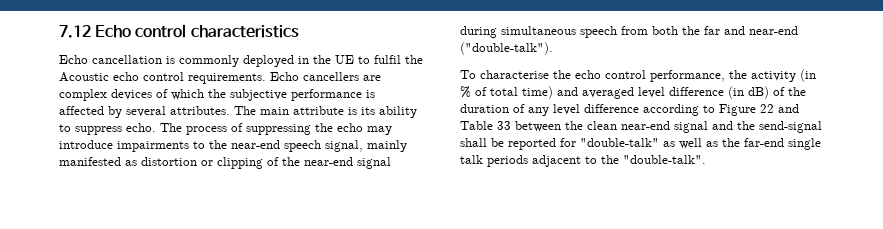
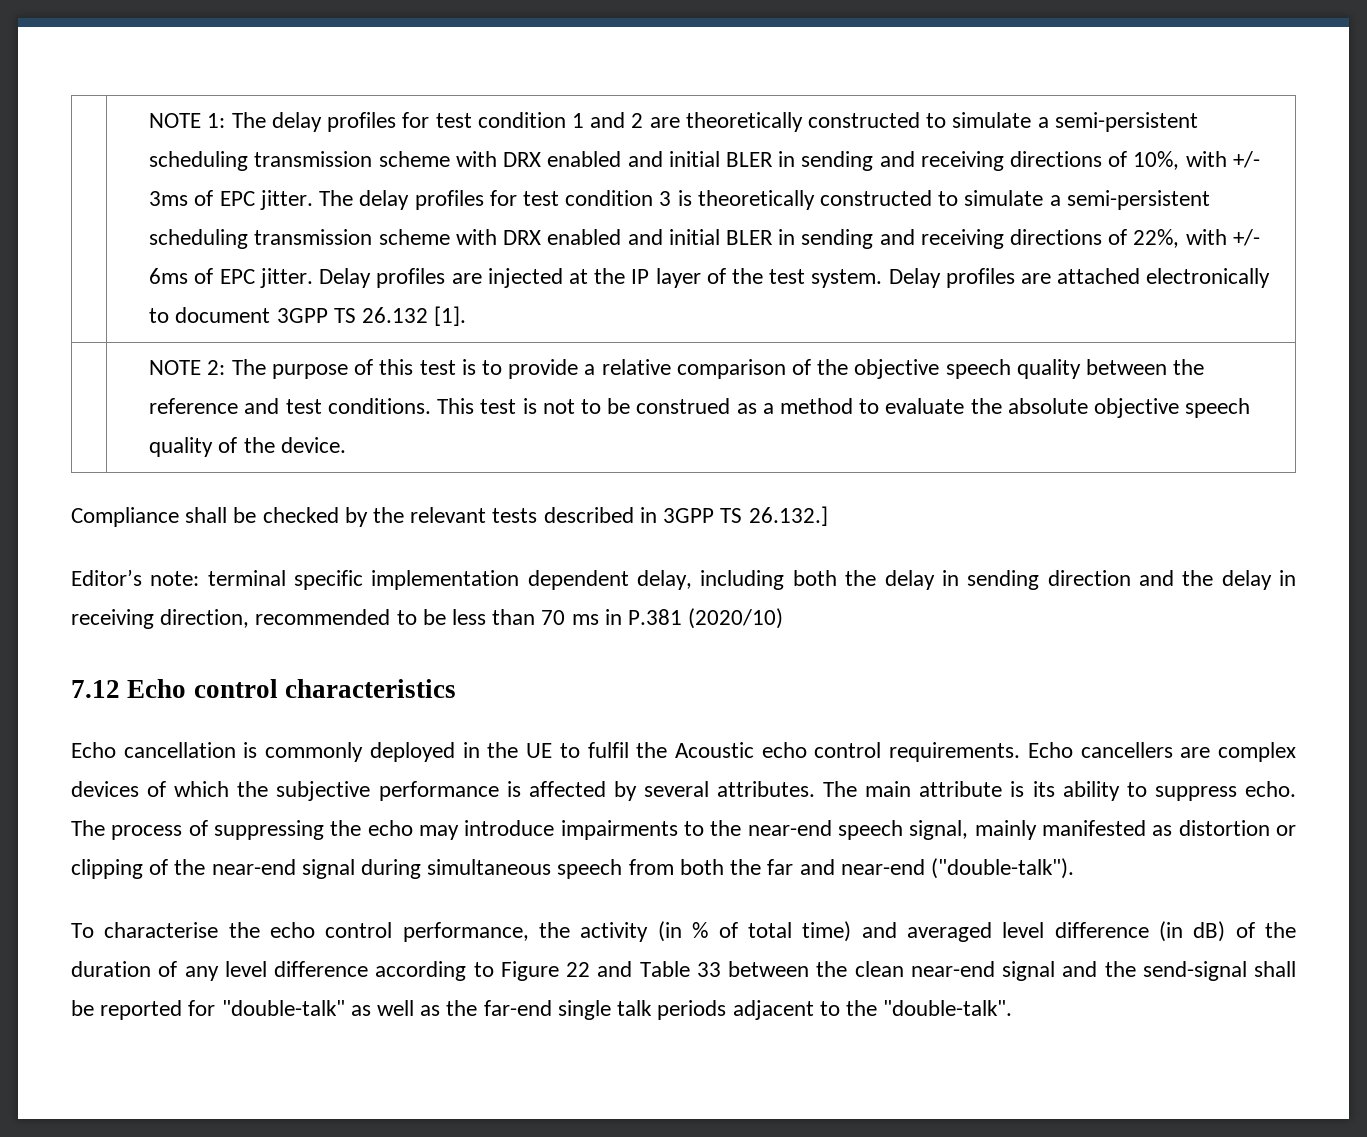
+ NOTE 1: The delay profiles for test condition 1 and 2 are theoretically constructed to simulate a semi-persistent scheduling transmission scheme with DRX enabled and initial BLER in sending and receiving directions of 10%, with +/- 3ms of EPC jitter. The delay profiles for test condition 3 is theoretically constructed to simulate a semi-persistent scheduling transmission scheme with DRX enabled and initial BLER in sending and receiving directions of 22%, with +/- 6ms of EPC jitter. Delay profiles are injected at the IP layer of the test system. Delay profiles are attached electronically to document 3GPP TS 26.132 [1].
+ | NOTE 2: The purpose of this test is to provide a relative comparison of the objective speech quality between the reference and test conditions. This test is not to be construed as a method to evaluate the absolute objective speech quality of the device.
+ Compliance shall be checked by the relevant tests described in 3GPP TS 26.132.]
+ Editor’s note: terminal specific implementation dependent delay, including both the delay in sending direction and the delay in receiving direction, recommended to be less than 70 ms in P.381 (2020/10)

